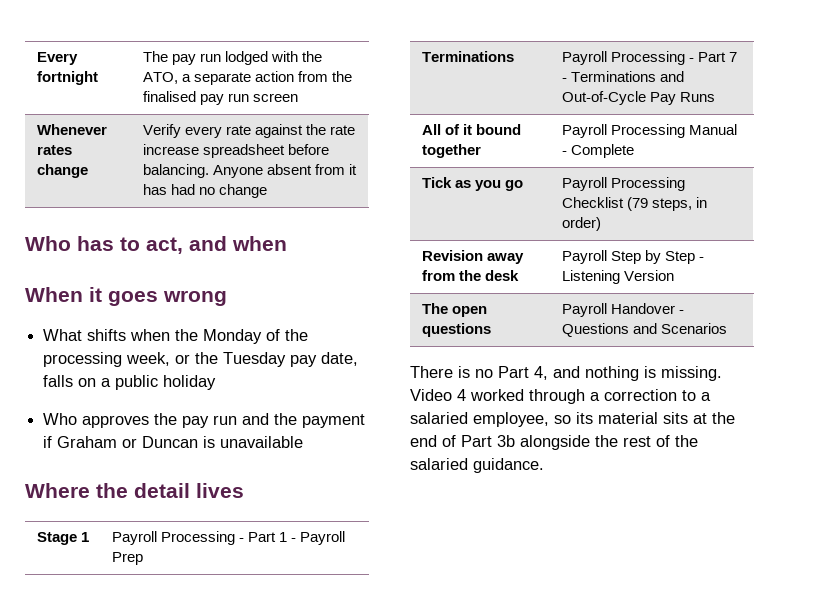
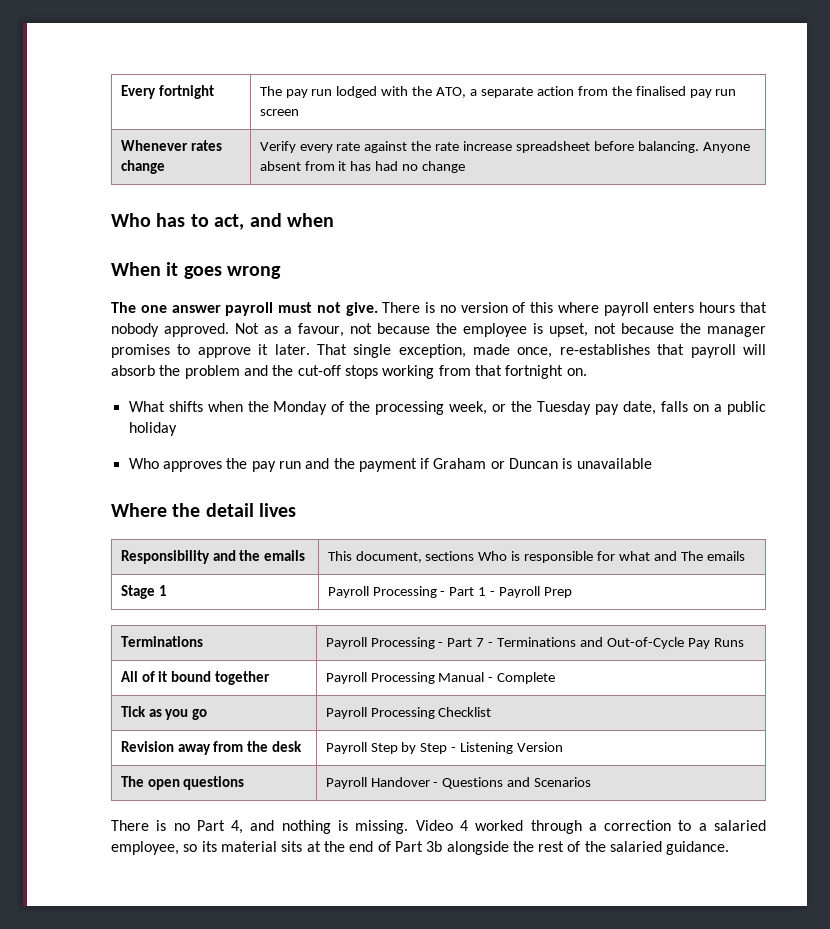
+ The one answer payroll must not give. There is no version of this where payroll enters hours that nobody approved. Not as a favour, not because the employee is upset, not because the manager promises to approve it later. That single exception, made once, re-establishes that payroll will absorb the problem and the cut-off stops working from that fortnight on.
+ Responsibility and the emails | This document, sections Who is responsible for what and The emails
- Tick as you go | Payroll Processing Checklist (79 steps, in order)
+ Tick as you go | Payroll Processing Checklist

